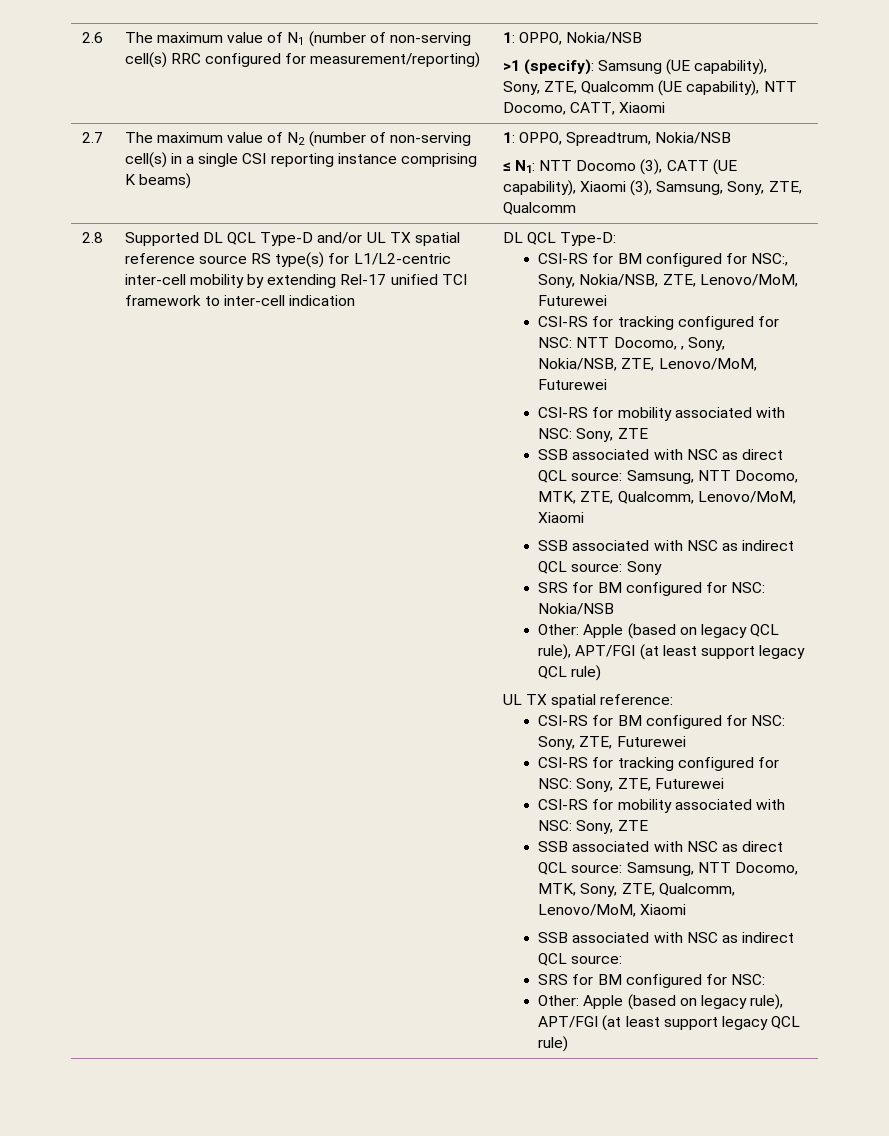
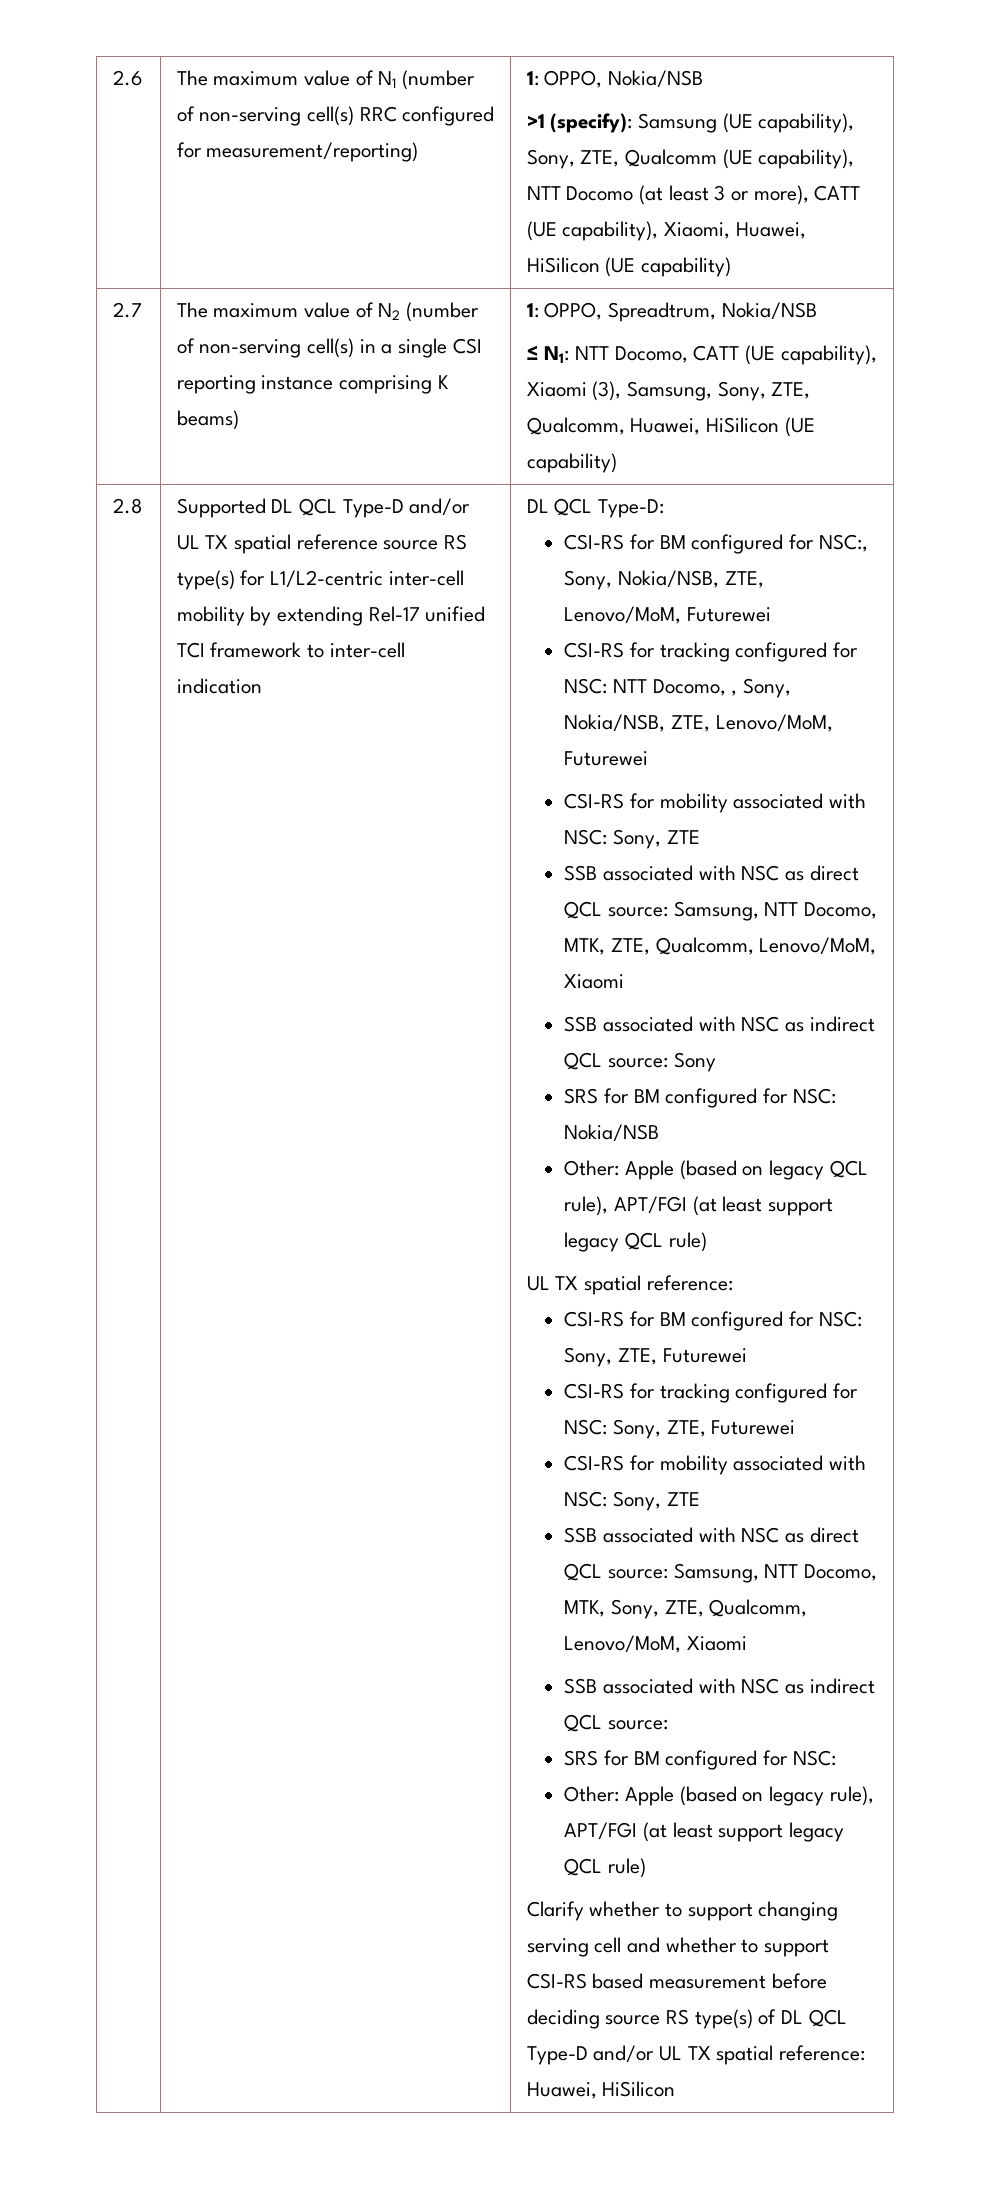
- >1 (specify): Samsung (UE capability), Sony, ZTE, Qualcomm (UE capability), NTT Docomo, CATT, Xiaomi
+ >1 (specify): Samsung (UE capability), Sony, ZTE, Qualcomm (UE capability), NTT Docomo (at least 3 or more), CATT (UE capability), Xiaomi, Huawei, HiSilicon (UE capability)
  2.7 | The maximum value of N2 (number of non-serving cell(s) in a single CSI reporting instance comprising K beams) | 1: OPPO, Spreadtrum, Nokia/NSB
- ≤ N1: NTT Docomo (3), CATT (UE capability), Xiaomi (3), Samsung, Sony, ZTE, Qualcomm
+ ≤ N1: NTT Docomo, CATT (UE capability), Xiaomi (3), Samsung, Sony, ZTE, Qualcomm, Huawei, HiSilicon (UE capability)
+ Clarify whether to support changing serving cell and whether to support CSI-RS based measurement before deciding source RS type(s) of DL QCL Type-D and/or UL TX spatial reference: Huawei, HiSilicon

